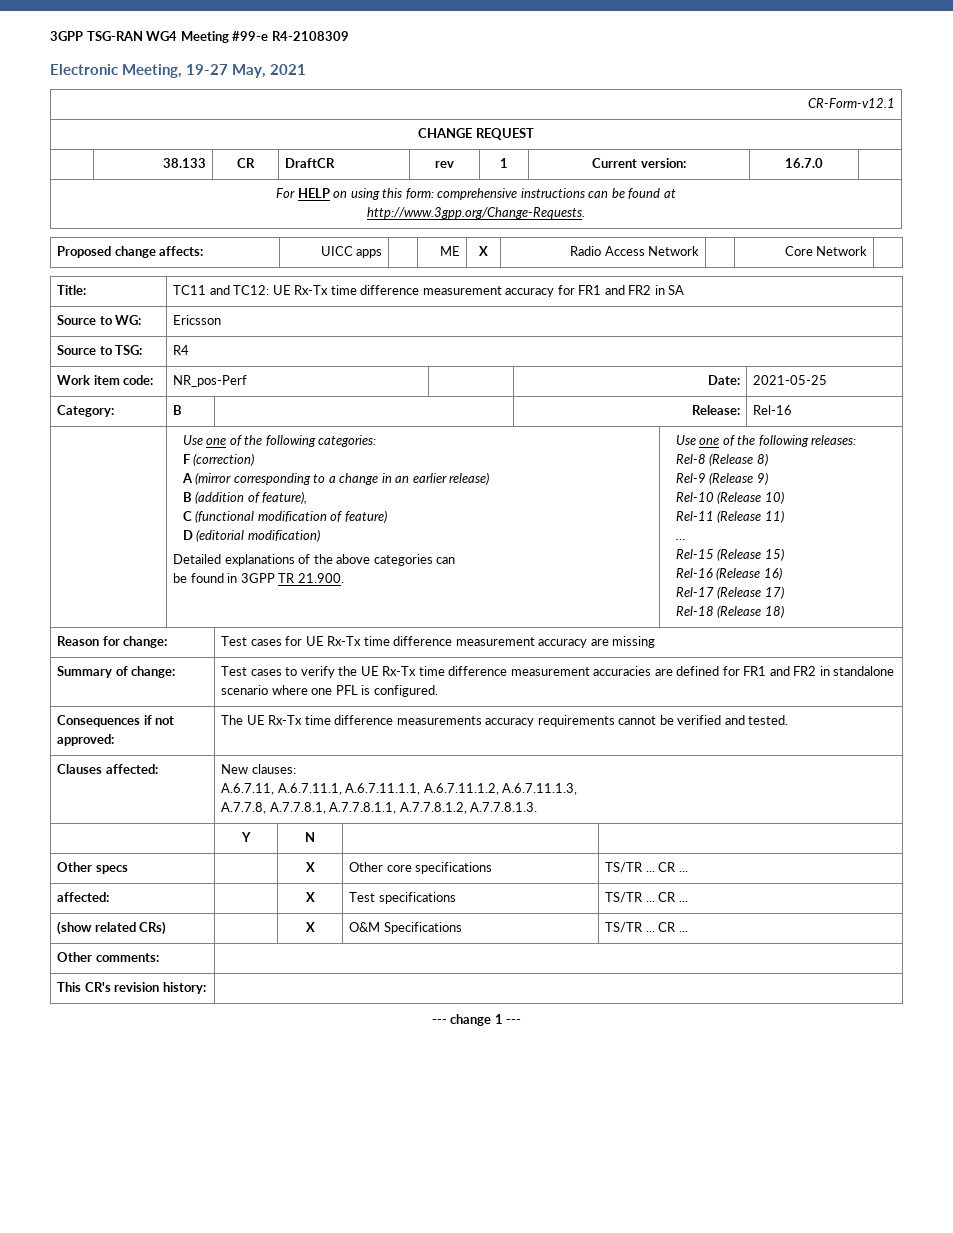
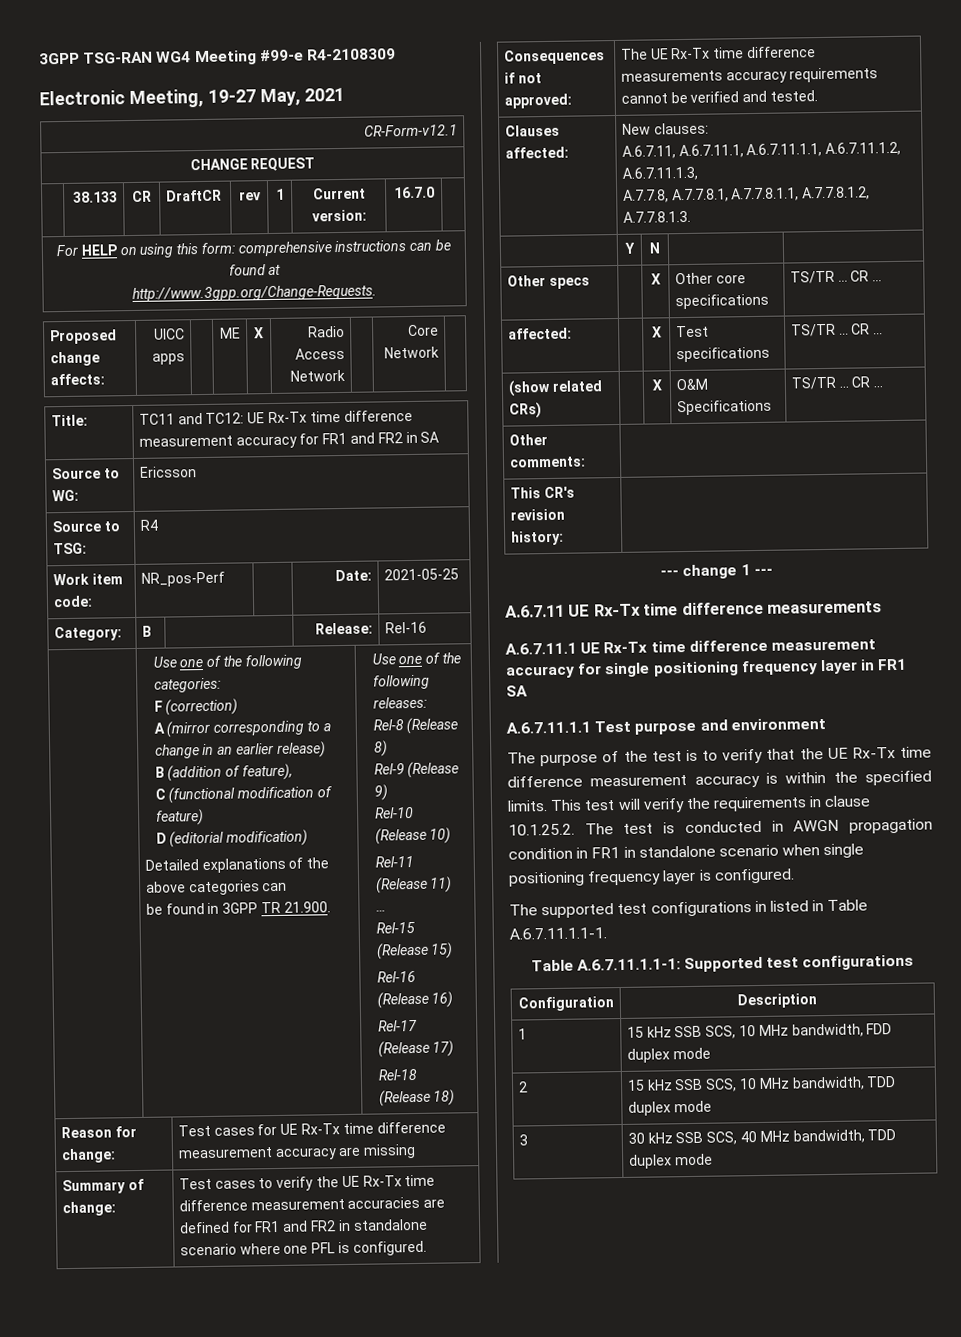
+ A.6.7.11 UE Rx-Tx time difference measurements
+ A.6.7.11.1 UE Rx-Tx time difference measurement accuracy for single positioning frequency layer in FR1 SA
+ A.6.7.11.1.1 Test purpose and environment
+ The purpose of the test is to verify that the UE Rx-Tx time difference measurement accuracy is within the specified limits. This test will verify the requirements in clause 10.1.25.2. The test is conducted in AWGN propagation condition in FR1 in standalone scenario when single positioning frequency layer is configured.
+ The supported test configurations in listed in Table A.6.7.11.1.1-1.
+ Table A.6.7.11.1.1-1: Supported test configurations
+ Configuration | Description
+ 1 | 15 kHz SSB SCS, 10 MHz bandwidth, FDD duplex mode
+ 2 | 15 kHz SSB SCS, 10 MHz bandwidth, TDD duplex mode
+ 3 | 30 kHz SSB SCS, 40 MHz bandwidth, TDD duplex mode

